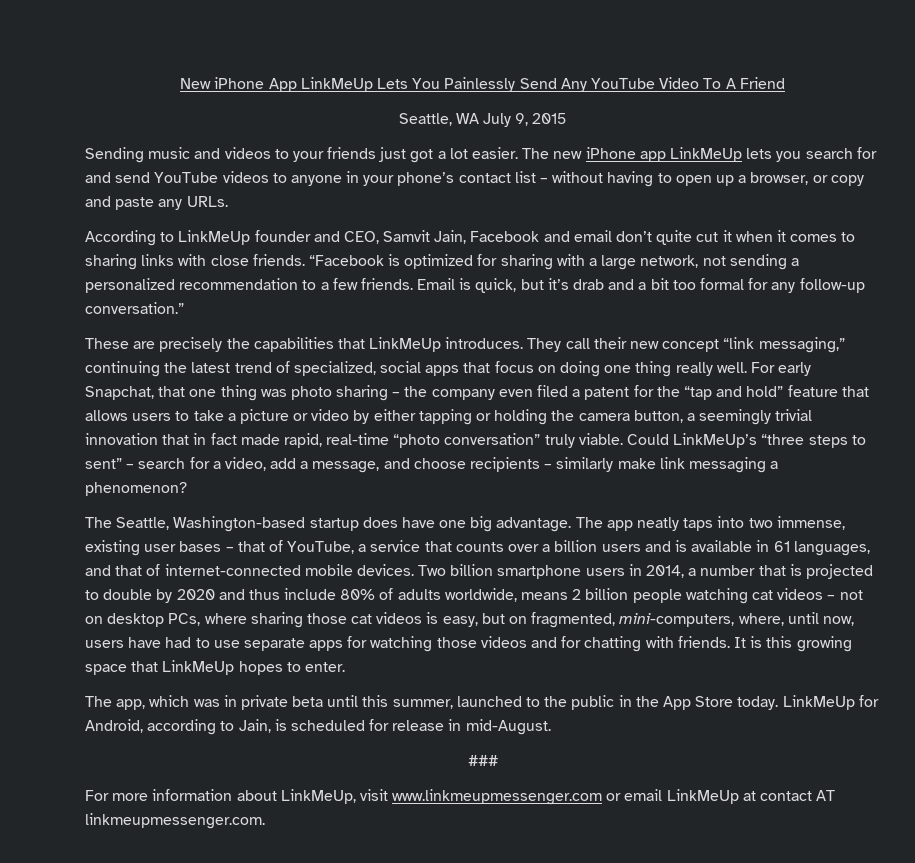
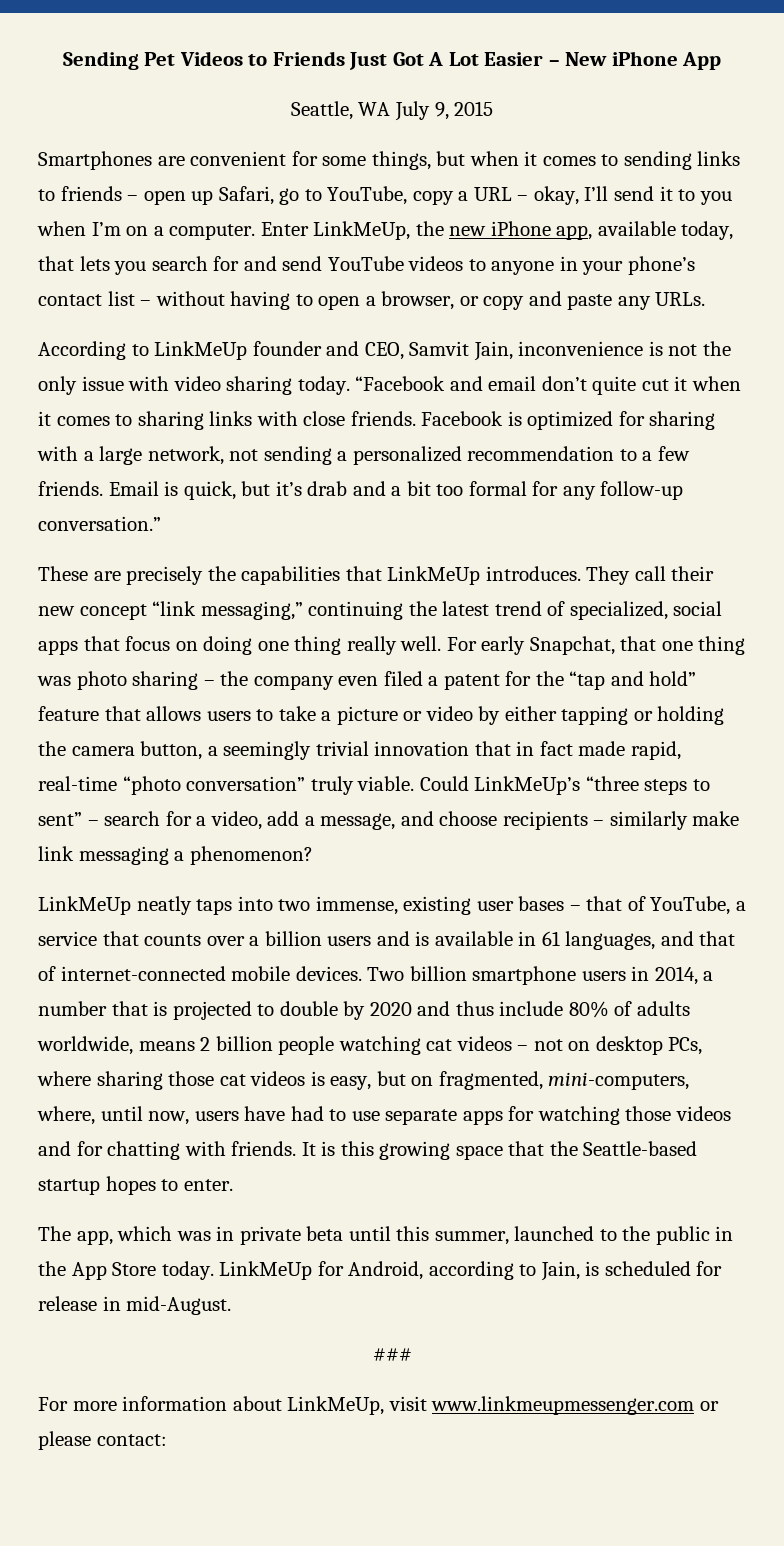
- New iPhone App LinkMeUp Lets You Painlessly Send Any YouTube Video To A Friend
+ Sending Pet Videos to Friends Just Got A Lot Easier – New iPhone App
- Sending music and videos to your friends just got a lot easier. The new iPhone app LinkMeUp lets you search for and send YouTube videos to anyone in your phone’s contact list – without having to open up a browser, or copy and paste any URLs.
+ Smartphones are convenient for some things, but when it comes to sending links to friends – open up Safari, go to YouTube, copy a URL – okay, I’ll send it to you when I’m on a computer. Enter LinkMeUp, the new iPhone app, available today, that lets you search for and send YouTube videos to anyone in your phone’s contact list – without having to open a browser, or copy and paste any URLs.
- According to LinkMeUp founder and CEO, Samvit Jain, Facebook and email don’t quite cut it when it comes to sharing links with close friends.
+ According to LinkMeUp founder and CEO, Samvit Jain, inconvenience is not the only issue with video sharing today. “Facebook and email don’t quite cut it when it comes to sharing links with close friends.
- “Facebook is optimized for sharing with a large network, not sending a personalized recommendation to a few friends.
+ Facebook is optimized for sharing with a large network, not sending a personalized recommendation to a few friends.
- The Seattle, Washington-based startup does have one big advantage. The app neatly taps into two immense, existing user bases – that of YouTube, a service that counts over a billion users and is available in 61 languages, and that of internet-connected mobile devices.
+ LinkMeUp neatly taps into two immense, existing user bases – that of YouTube, a service that counts over a billion users and is available in 61 languages, and that of internet-connected mobile devices.
- It is this growing space that LinkMeUp hopes to enter.
+ It is this growing space that the Seattle-based startup hopes to enter.
- For more information about LinkMeUp, visit www.linkmeupmessenger.com or email LinkMeUp at contact AT linkmeupmessenger.com.
+ For more information about LinkMeUp, visit www.linkmeupmessenger.com or please contact:

